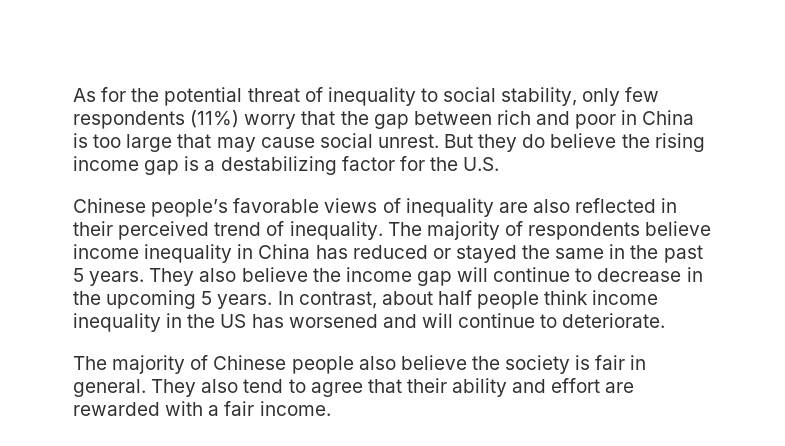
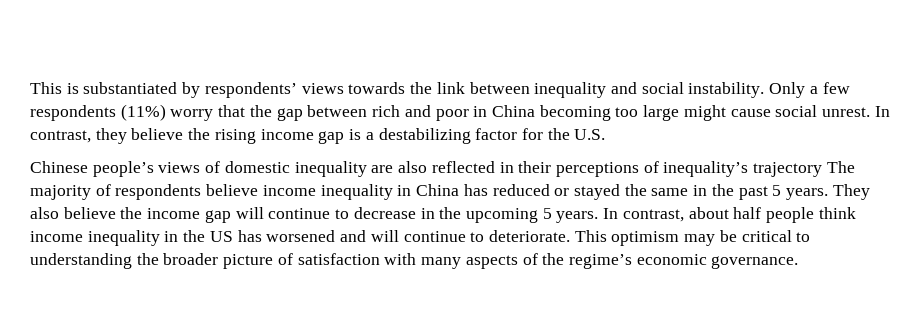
- As for the potential threat of inequality to social stability, only few respondents (11%) worry that the gap between rich and poor in China is too large that may cause social unrest.
+ This is substantiated by respondents’ views towards the link between inequality and social instability. Only a few respondents (11%) worry that the gap between rich and poor in China becoming too large might cause social unrest.
- But they do believe the rising income gap is a destabilizing factor for the U.S.
+ In contrast, they believe the rising income gap is a destabilizing factor for the U.S.
- Chinese people’s favorable views of inequality are also reflected in their perceived trend of inequality. The majority of respondents believe income inequality in China has reduced or stayed the same in the past 5 years.
+ Chinese people’s views of domestic inequality are also reflected in their perceptions of inequality’s trajectory The majority of respondents believe income inequality in China has reduced or stayed the same in the past 5 years.
- In contrast, about half people think income inequality in the US has worsened and will continue to deteriorate.
- The majority of Chinese people also believe the society is fair in general. They also tend to agree that their ability and effort are rewarded with a fair income.
+ In contrast, about half people think income inequality in the US has worsened and will continue to deteriorate. This optimism may be critical to understanding the broader picture of satisfaction with many aspects of the regime’s economic governance.

